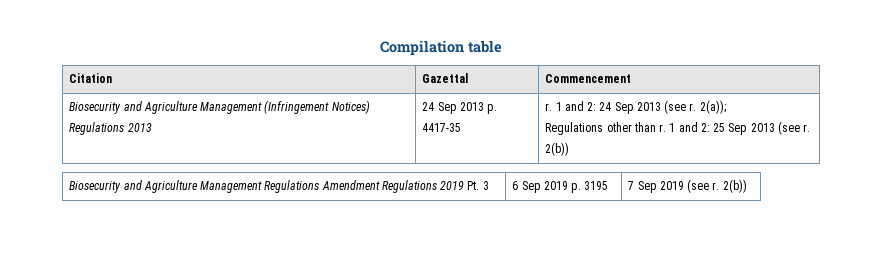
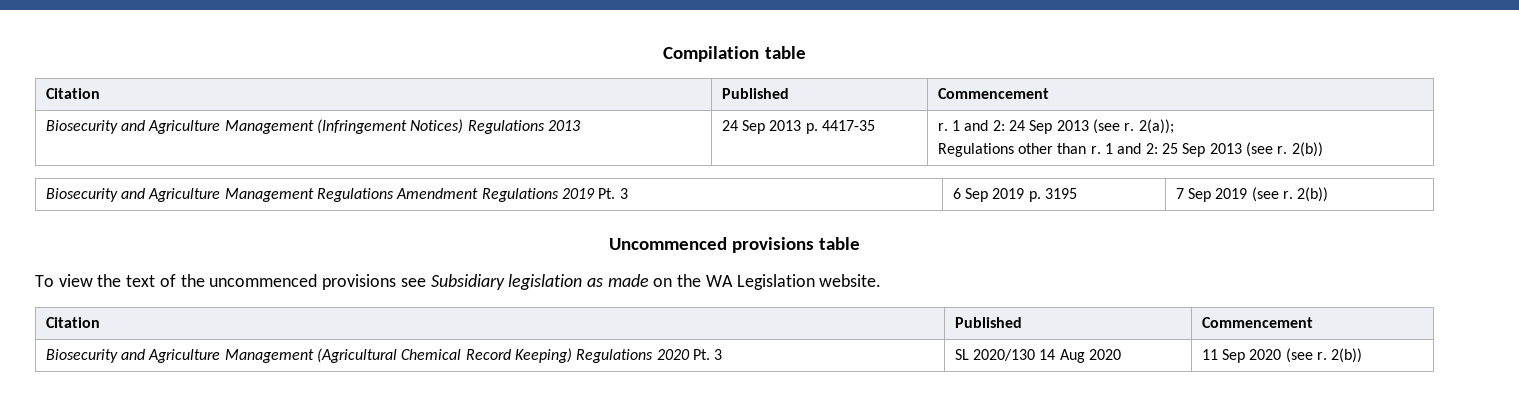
  Compilation table
- Citation | Gazettal | Commencement
+ Citation | Published | Commencement
+ Uncommenced provisions table
+ To view the text of the uncommenced provisions see Subsidiary legislation as made on the WA Legislation website.
+ Citation | Published | Commencement
+ Biosecurity and Agriculture Management (Agricultural Chemical Record Keeping) Regulations 2020 Pt. 3 | SL 2020/130 14 Aug 2020 | 11 Sep 2020 (see r. 2(b))

